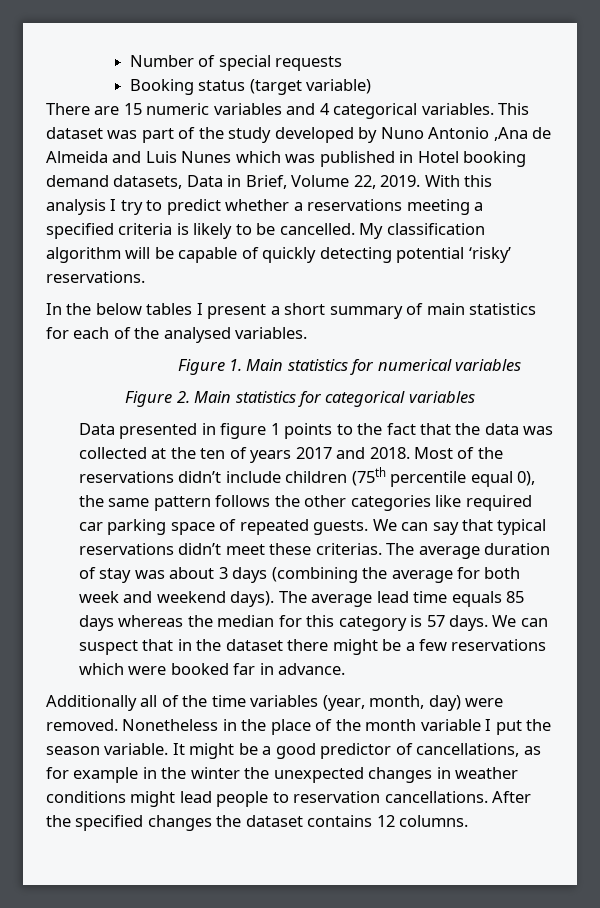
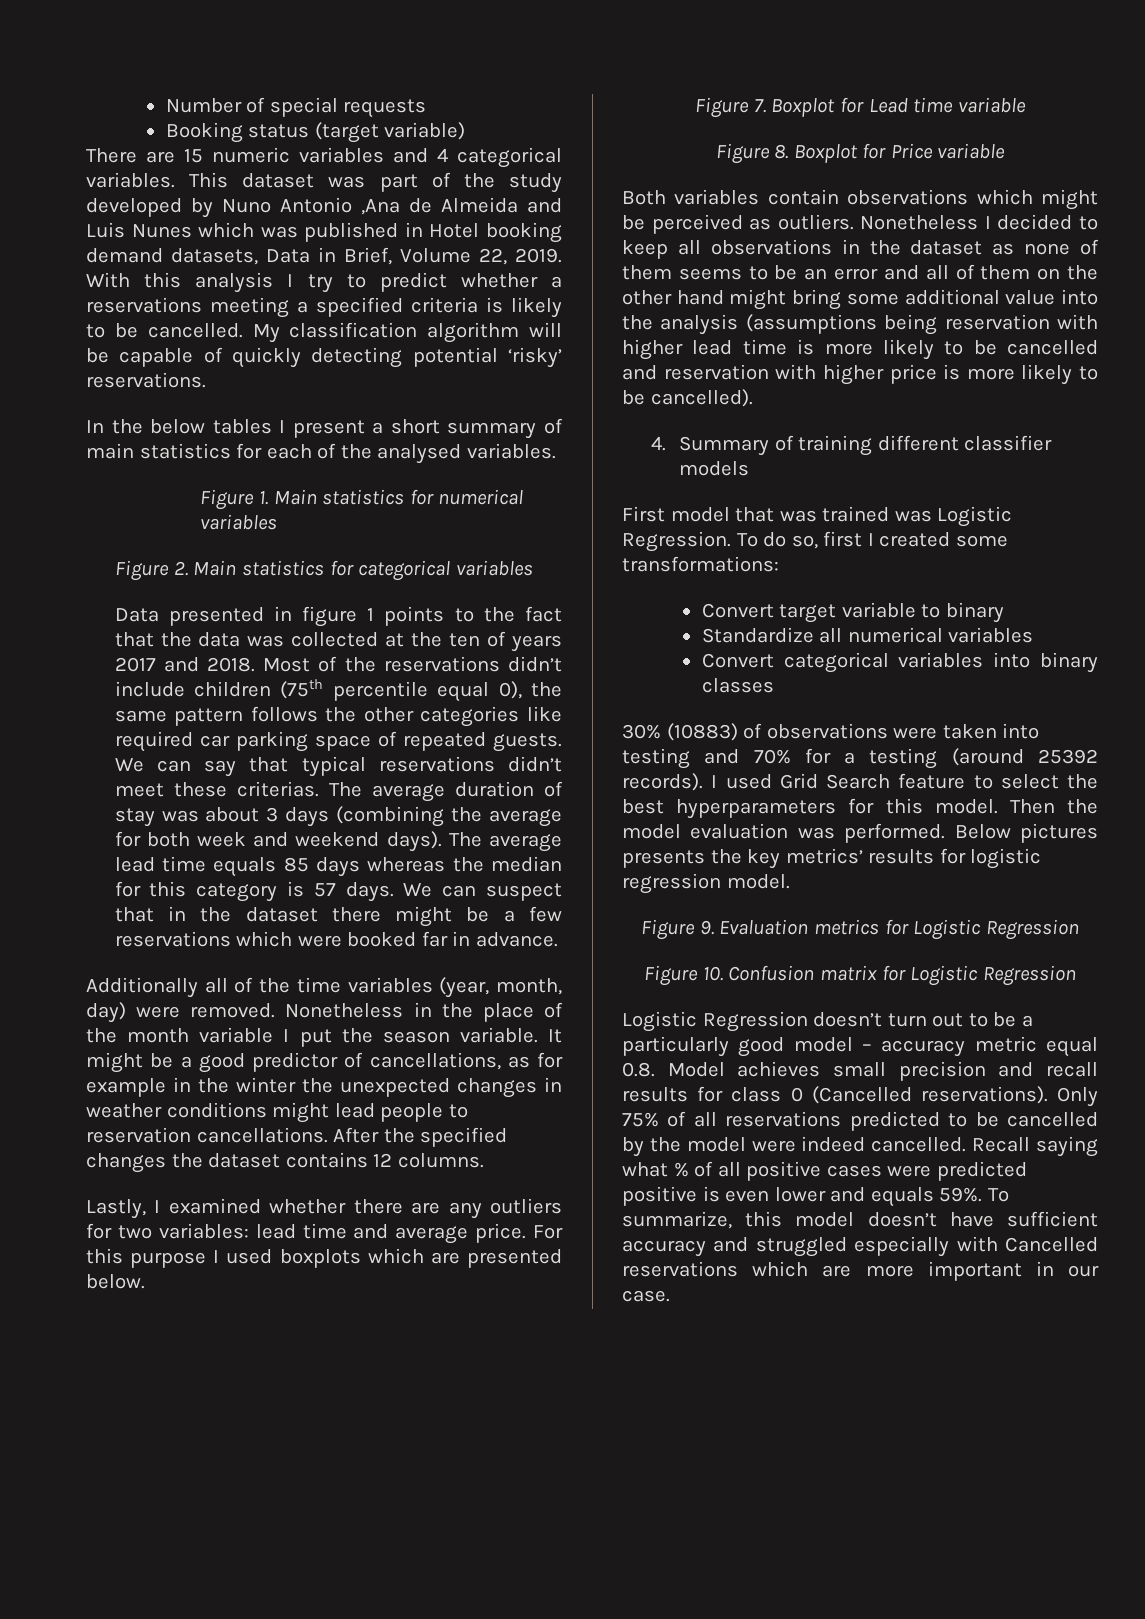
+ Lastly, I examined whether there are any outliers for two variables: lead time and average price. For this purpose I used boxplots which are presented below.
+ Figure 7. Boxplot for Lead time variable
+ Figure 8. Boxplot for Price variable
+ Both variables contain observations which might be perceived as outliers. Nonetheless I decided to keep all observations in the dataset as none of them seems to be an error and all of them on the other hand might bring some additional value into the analysis (assumptions being reservation with higher lead time is more likely to be cancelled and reservation with higher price is more likely to be cancelled).
+ 4. Summary of training different classifier models
+ First model that was trained was Logistic Regression. To do so, first I created some transformations:
+ Convert target variable to binary
+ Standardize all numerical variables
+ Convert categorical variables into binary classes
+ 30% (10883) of observations were taken into testing and 70% for a testing (around 25392 records). I used Grid Search feature to select the best hyperparameters for this model. Then the model evaluation was performed. Below pictures presents the key metrics’ results for logistic regression model.
+ Figure 9. Evaluation metrics for Logistic Regression
+ Figure 10. Confusion matrix for Logistic Regression
+ Logistic Regression doesn’t turn out to be a particularly good model – accuracy metric equal 0.8. Model achieves small precision and recall results for class 0 (Cancelled reservations). Only 75% of all reservations predicted to be cancelled by the model were indeed cancelled. Recall saying what % of all positive cases were predicted positive is even lower and equals 59%. To summarize, this model doesn’t have sufficient accuracy and struggled especially with Cancelled reservations which are more important in our case.

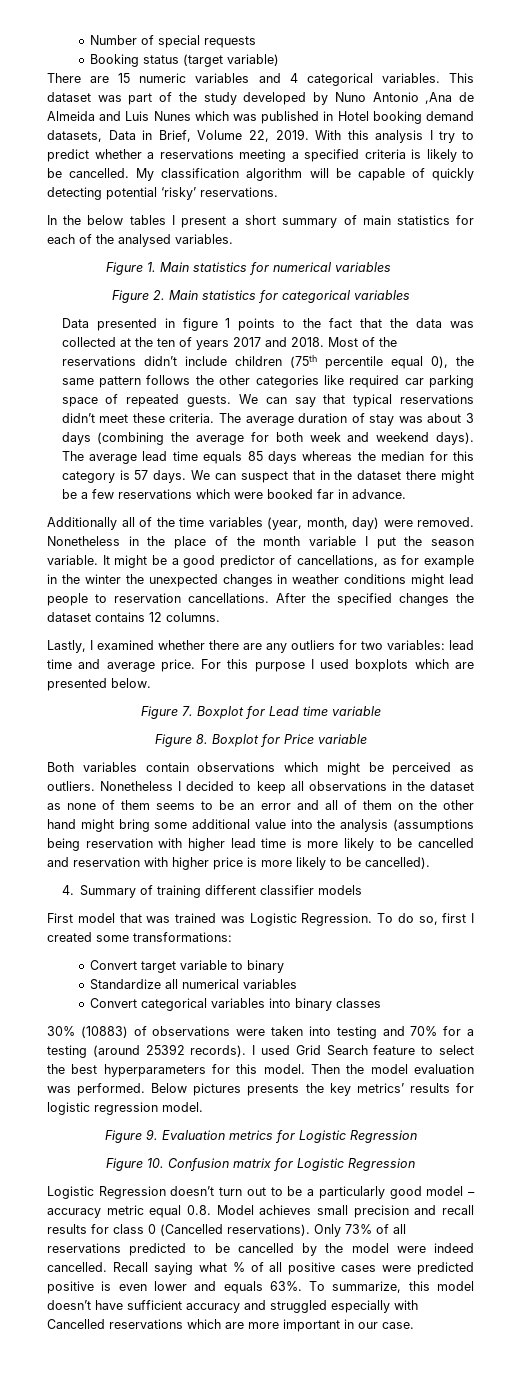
- We can say that typical reservations didn’t meet these criterias.
+ We can say that typical reservations didn’t meet these criteria.
- Only 75% of all reservations predicted to be cancelled by the model were indeed cancelled.
+ Only 73% of all reservations predicted to be cancelled by the model were indeed cancelled.
- Recall saying what % of all positive cases were predicted positive is even lower and equals 59%.
+ Recall saying what % of all positive cases were predicted positive is even lower and equals 63%.

